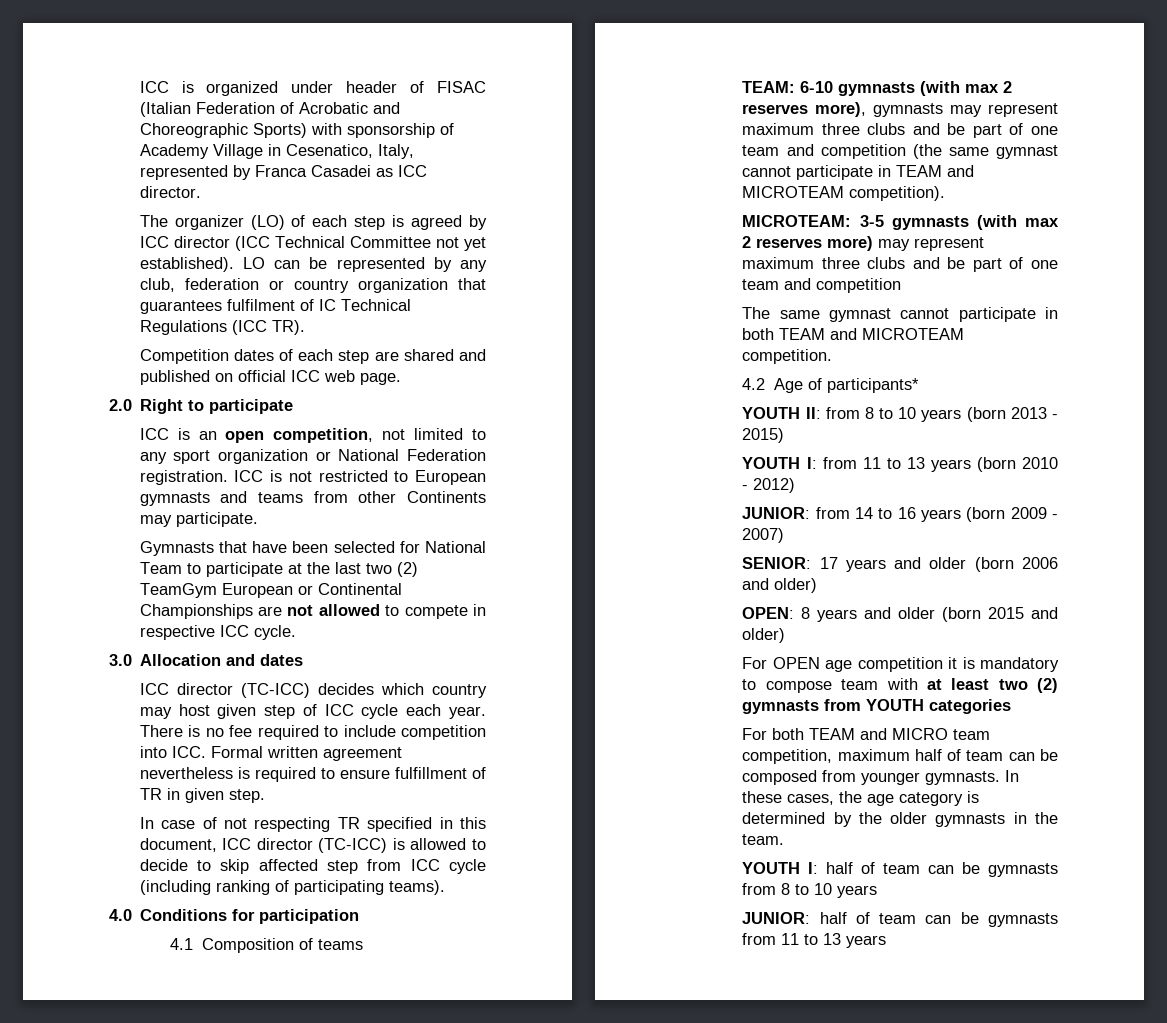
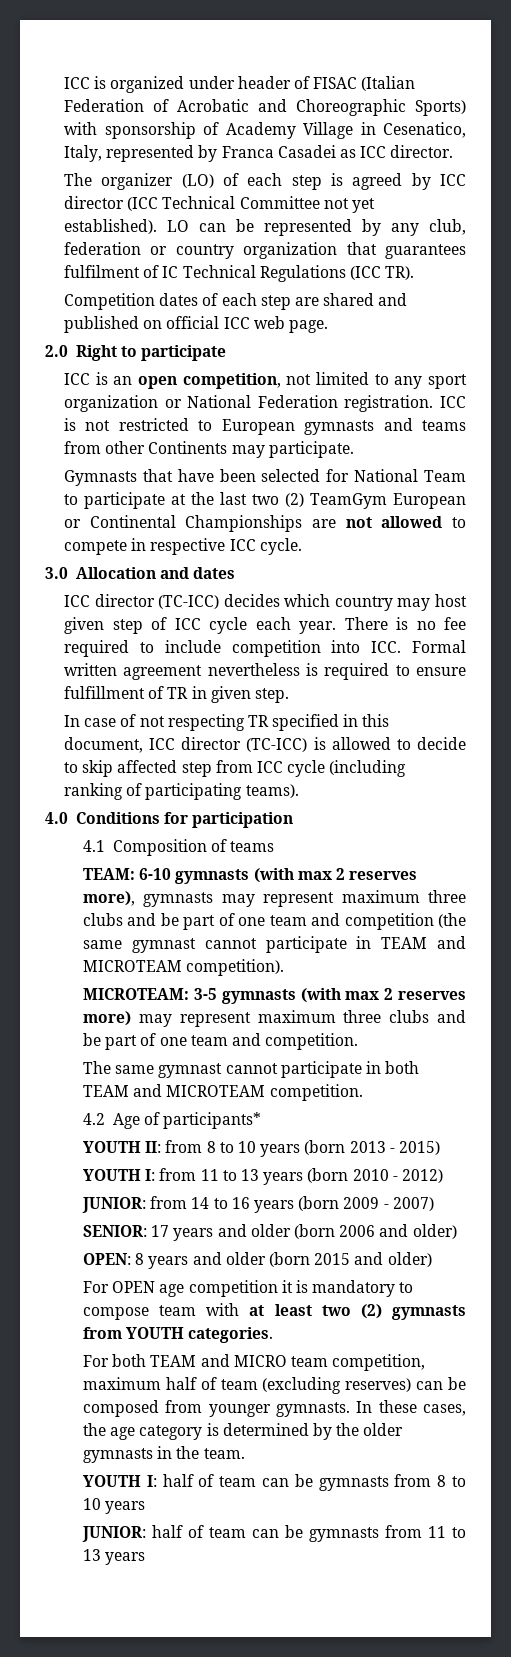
- MICROTEAM: 3-5 gymnasts (with max 2 reserves more) may represent maximum three clubs and be part of one team and competition
+ MICROTEAM: 3-5 gymnasts (with max 2 reserves more) may represent maximum three clubs and be part of one team and competition.
- For OPEN age competition it is mandatory to compose team with at least two (2) gymnasts from YOUTH categories
+ For OPEN age competition it is mandatory to compose team with at least two (2) gymnasts from YOUTH categories.
- For both TEAM and MICRO team competition, maximum half of team can be composed from younger gymnasts.
+ For both TEAM and MICRO team competition, maximum half of team (excluding reserves) can be composed from younger gymnasts.

